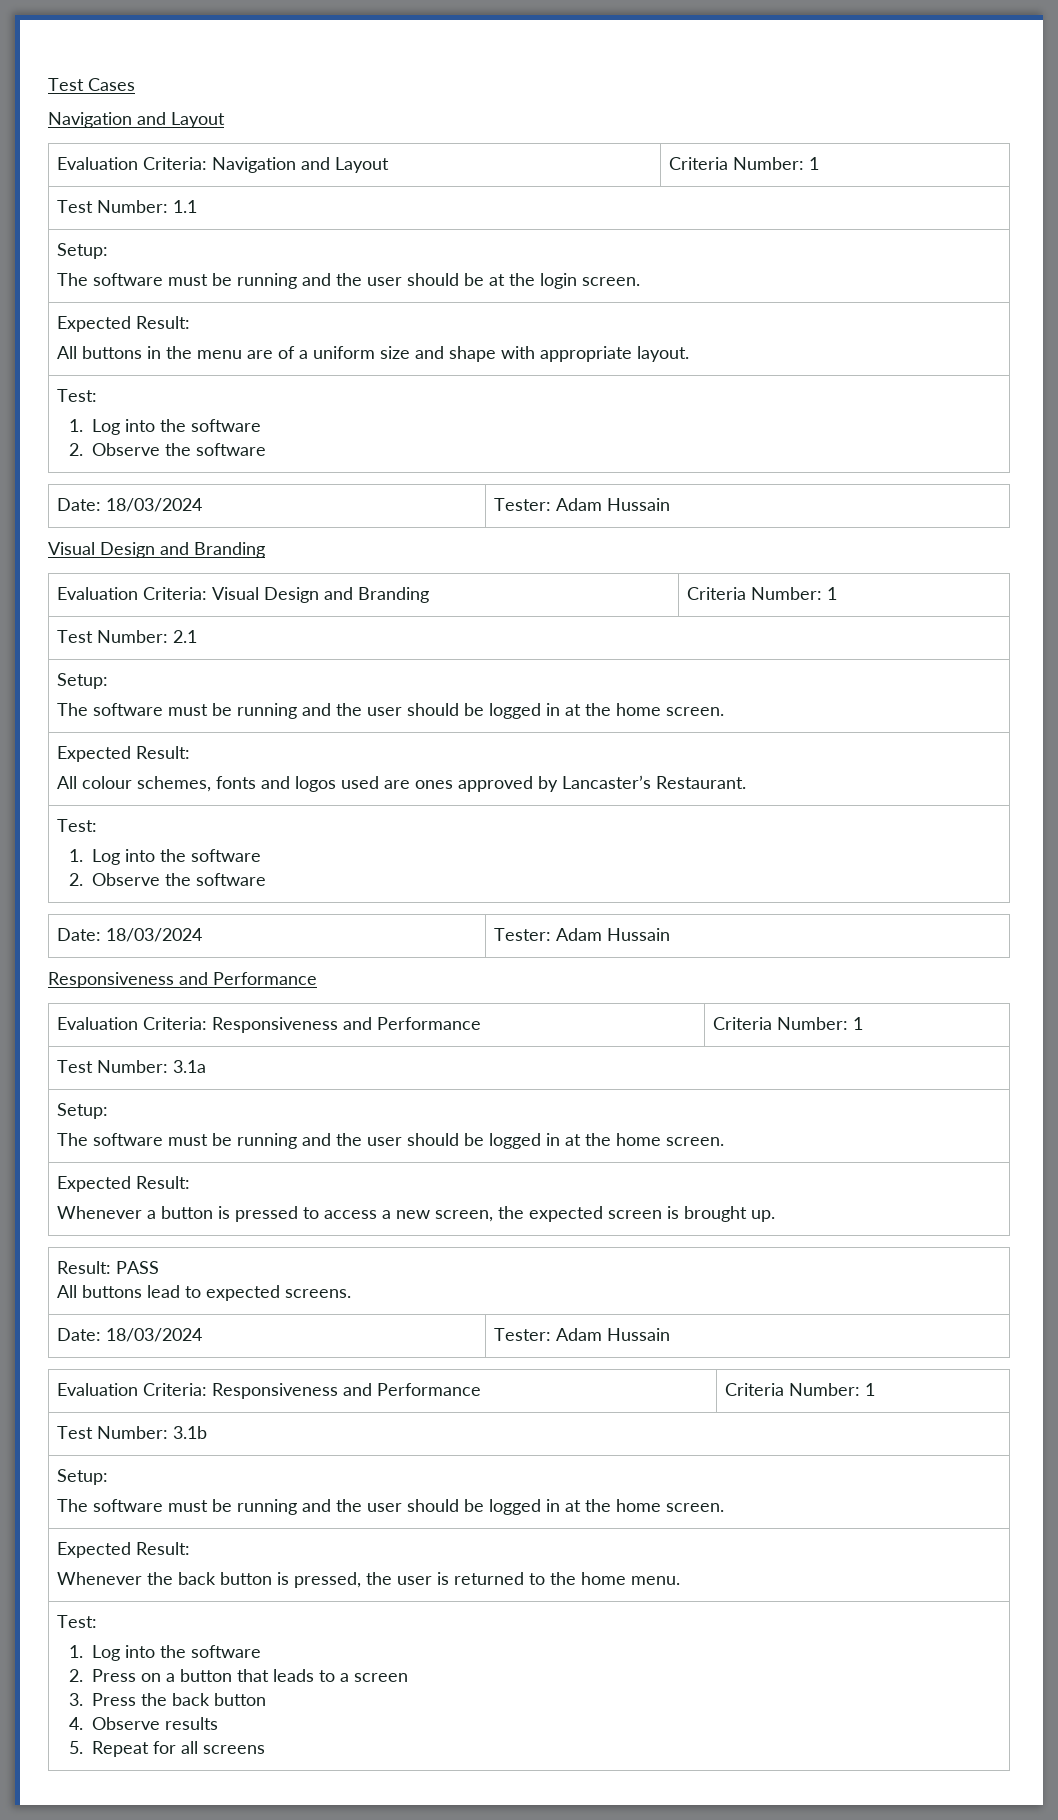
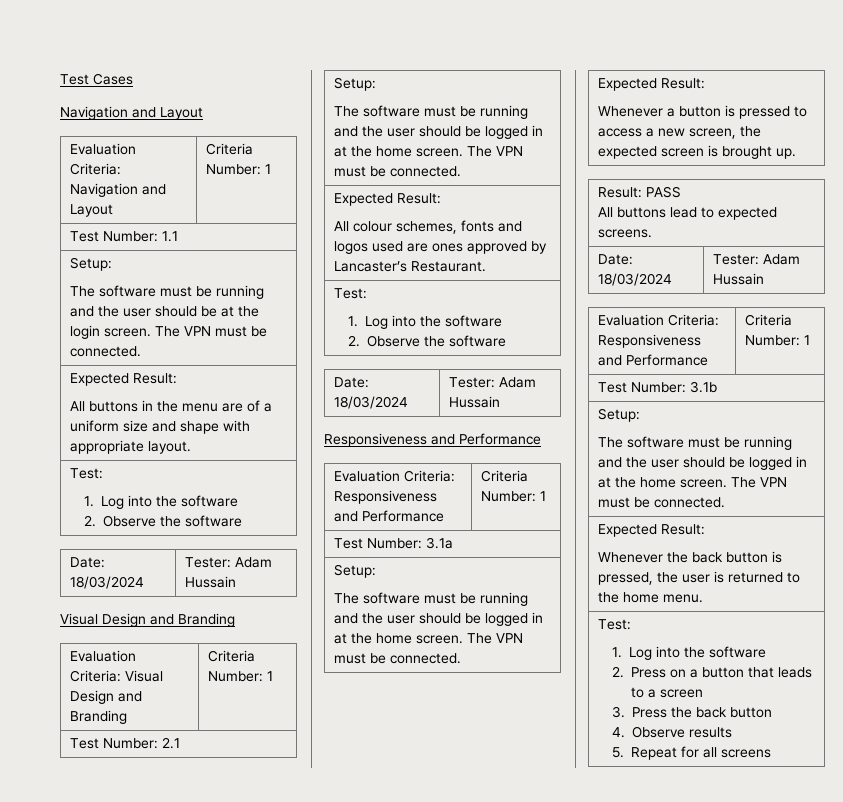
  Test Number: 1.1
  Setup:
- The software must be running and the user should be at the login screen.
+ The software must be running and the user should be at the login screen. The VPN must be connected.
  Test Number: 2.1
  Setup:
- The software must be running and the user should be logged in at the home screen.
+ The software must be running and the user should be logged in at the home screen. The VPN must be connected.
  Test Number: 3.1a
  Setup:
- The software must be running and the user should be logged in at the home screen.
+ The software must be running and the user should be logged in at the home screen. The VPN must be connected.
  Test Number: 3.1b
  Setup:
- The software must be running and the user should be logged in at the home screen.
+ The software must be running and the user should be logged in at the home screen. The VPN must be connected.

